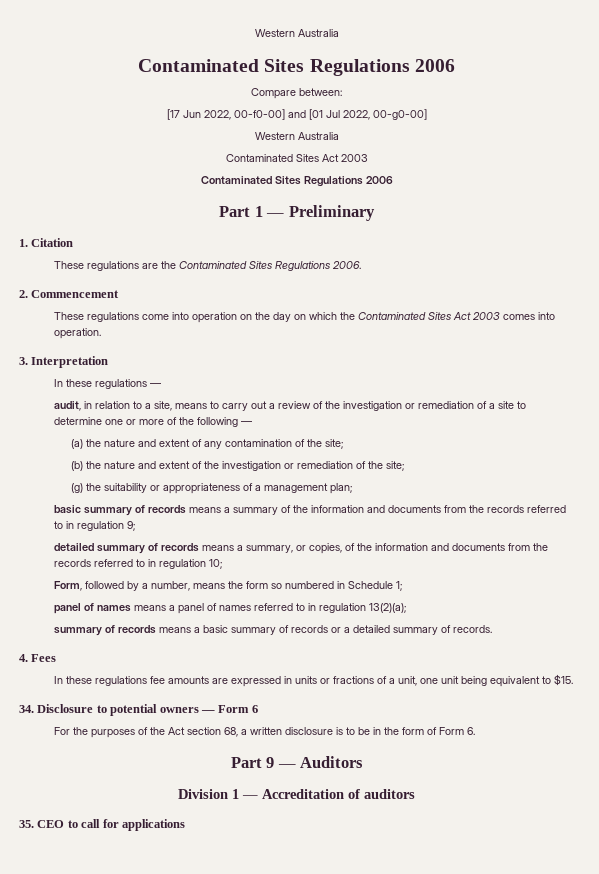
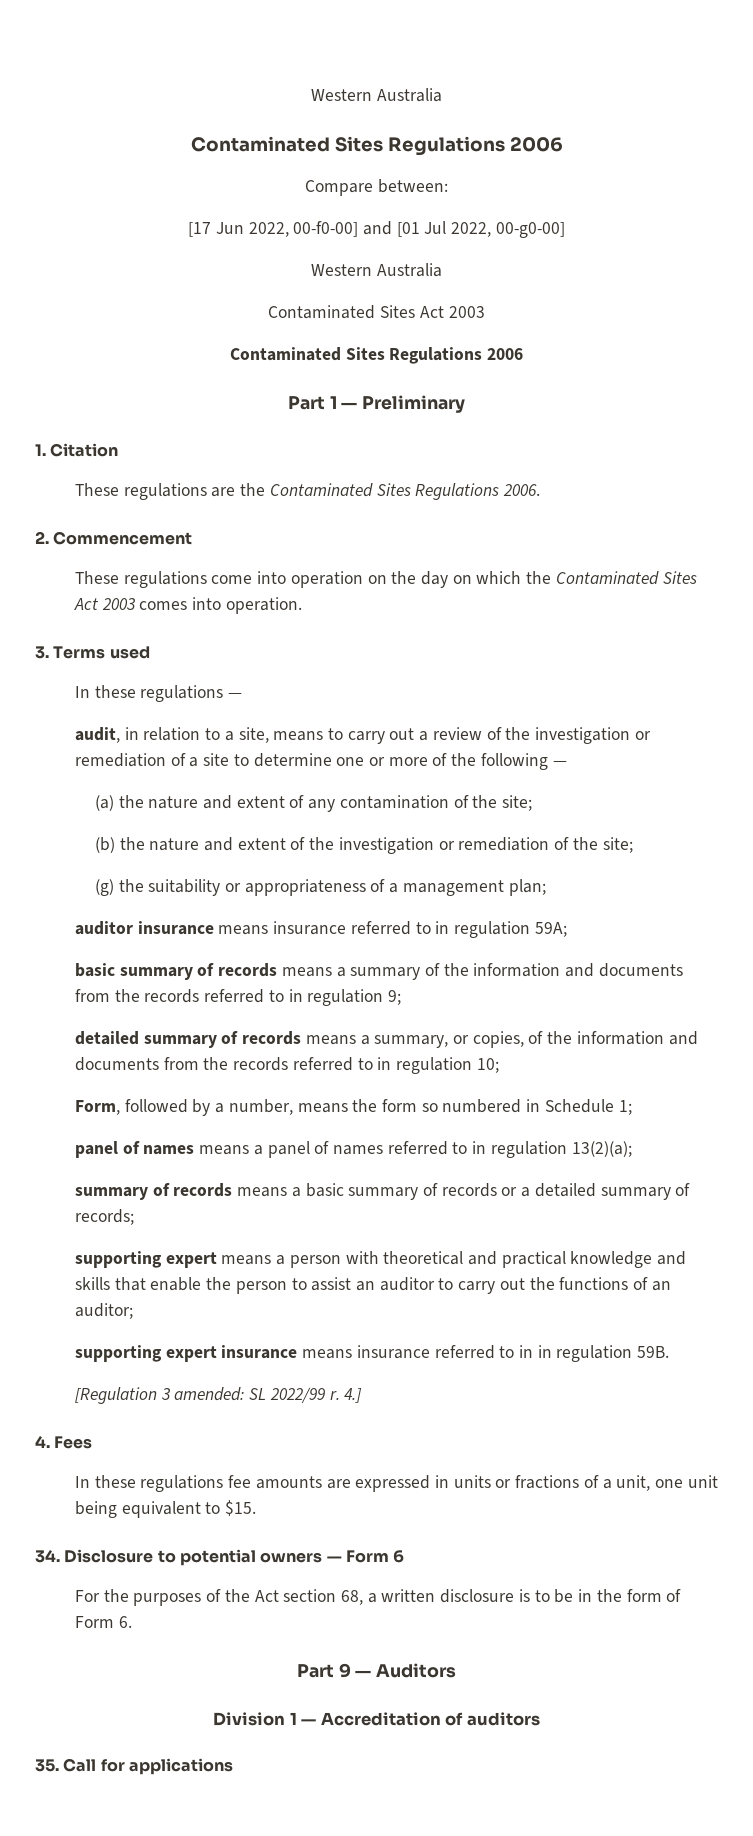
- 3. Interpretation
+ 3. Terms used
+ auditor insurance means insurance referred to in regulation 59A;
- summary of records means a basic summary of records or a detailed summary of records.
+ summary of records means a basic summary of records or a detailed summary of records;
+ supporting expert means a person with theoretical and practical knowledge and skills that enable the person to assist an auditor to carry out the functions of an auditor;
+ supporting expert insurance means insurance referred to in in regulation 59B.
+ [Regulation 3 amended: SL 2022/99 r. 4.]
- 35. CEO to call for applications
+ 35. Call for applications

